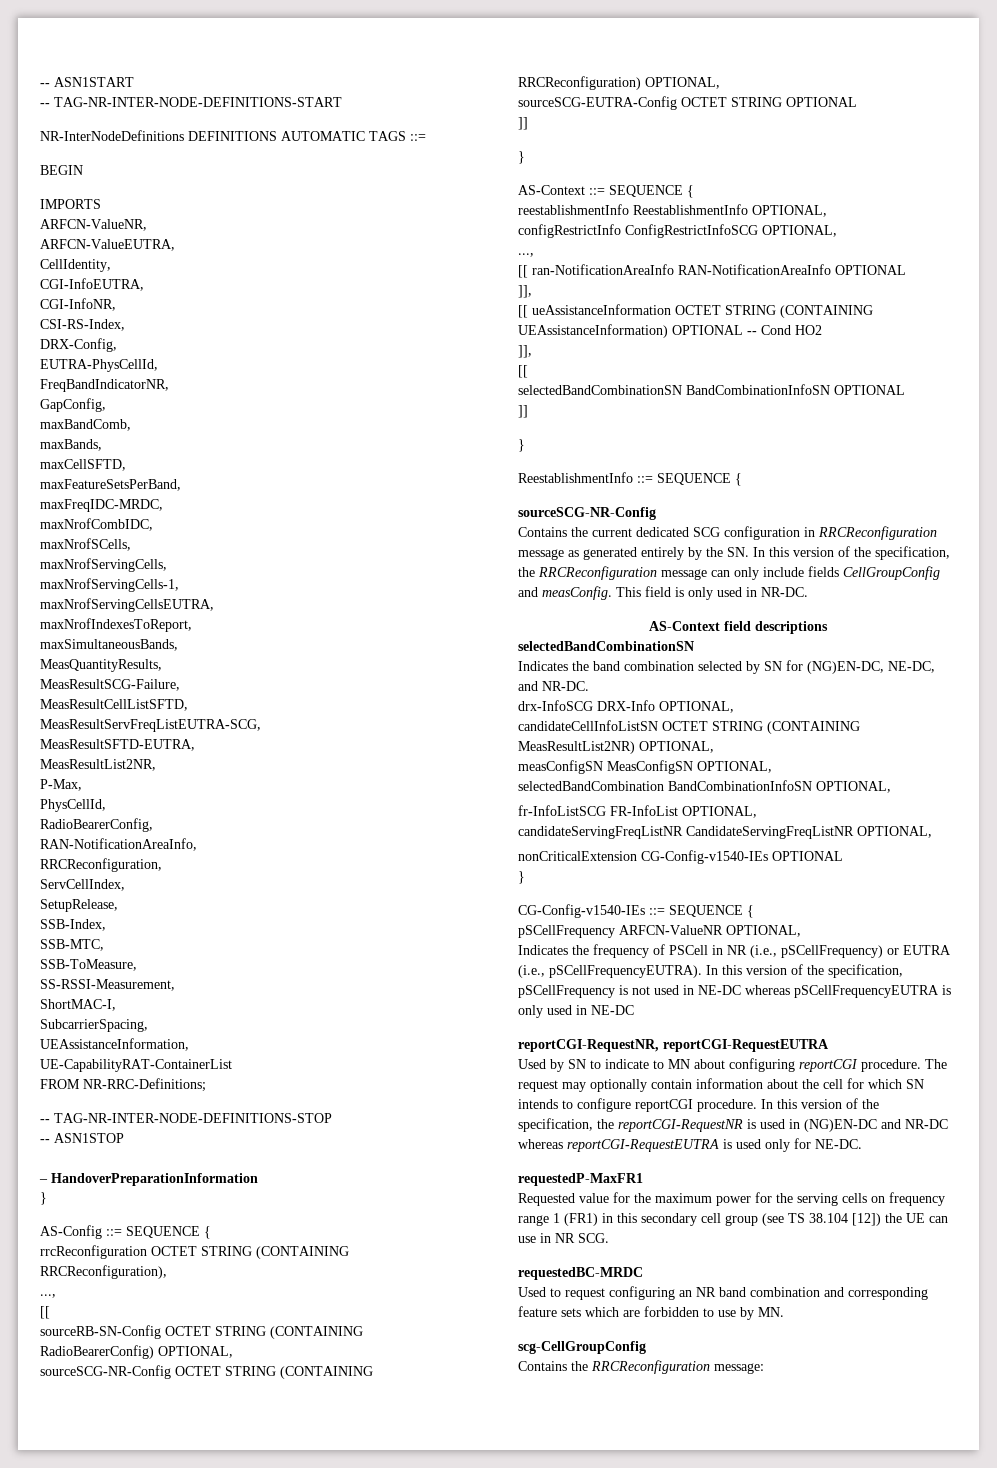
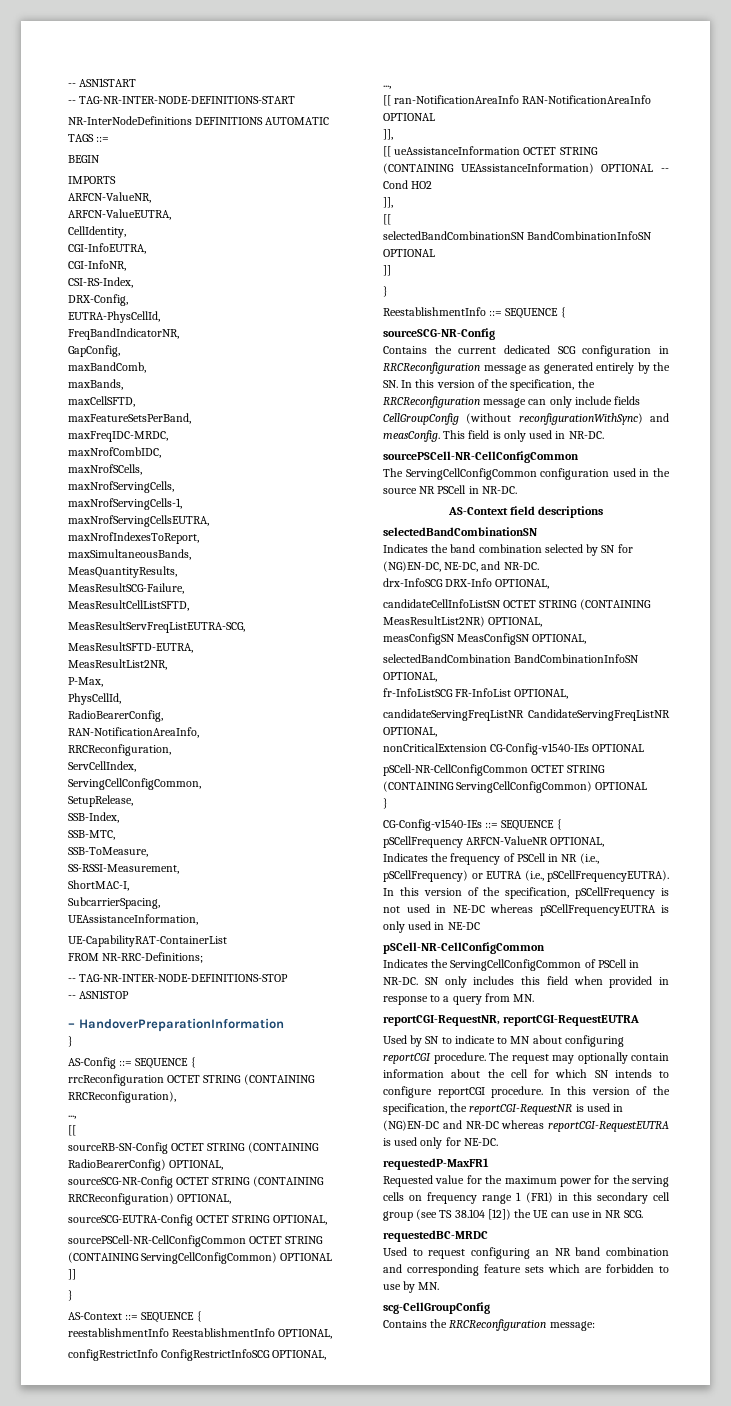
+ ServingCellConfigCommon,
- sourceSCG-EUTRA-Config OCTET STRING OPTIONAL
+ sourceSCG-EUTRA-Config OCTET STRING OPTIONAL,
+ sourcePSCell-NR-CellConfigCommon OCTET STRING (CONTAINING ServingCellConfigCommon) OPTIONAL
- Contains the current dedicated SCG configuration in RRCReconfiguration message as generated entirely by the SN. In this version of the specification, the RRCReconfiguration message can only include fields CellGroupConfig and measConfig.
+ Contains the current dedicated SCG configuration in RRCReconfiguration message as generated entirely by the SN. In this version of the specification, the RRCReconfiguration message can only include fields CellGroupConfig (without reconfigurationWithSync) and measConfig.
  This field is only used in NR-DC.
+ sourcePSCell-NR-CellConfigCommon
+ The ServingCellConfigCommon configuration used in the source NR PSCell in NR-DC.
+ pSCell-NR-CellConfigCommon OCTET STRING (CONTAINING ServingCellConfigCommon) OPTIONAL
  In this version of the specification, pSCellFrequency is not used in NE-DC whereas pSCellFrequencyEUTRA is only used in NE-DC
+ pSCell-NR-CellConfigCommon
+ Indicates the ServingCellConfigCommon of PSCell in NR-DC. SN only includes this field when provided in response to a query from MN.

